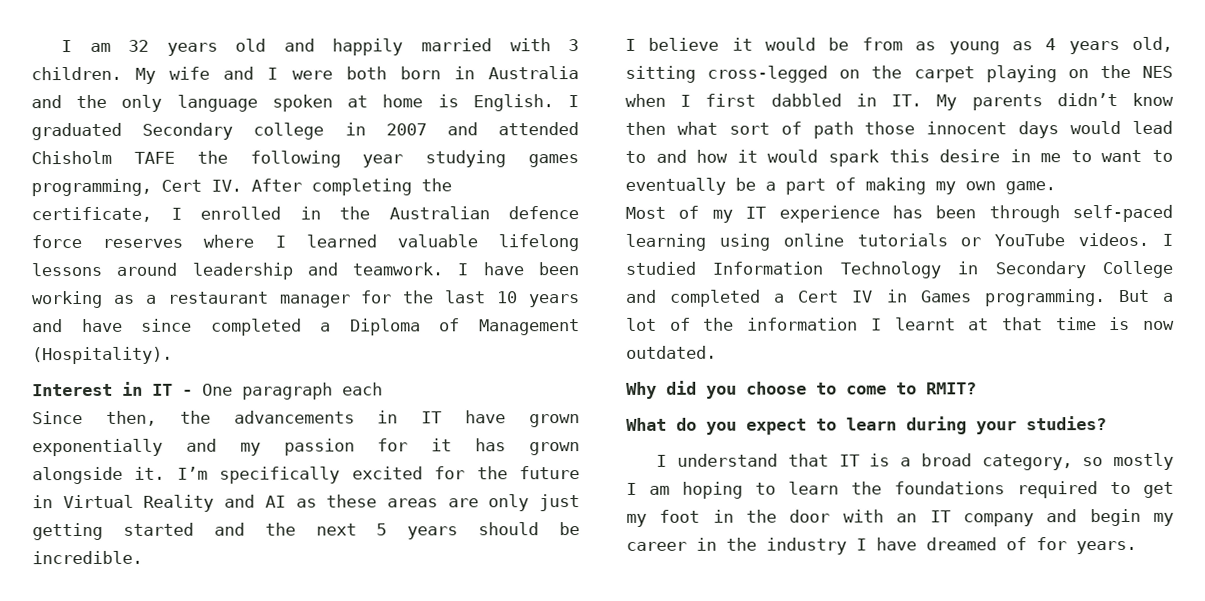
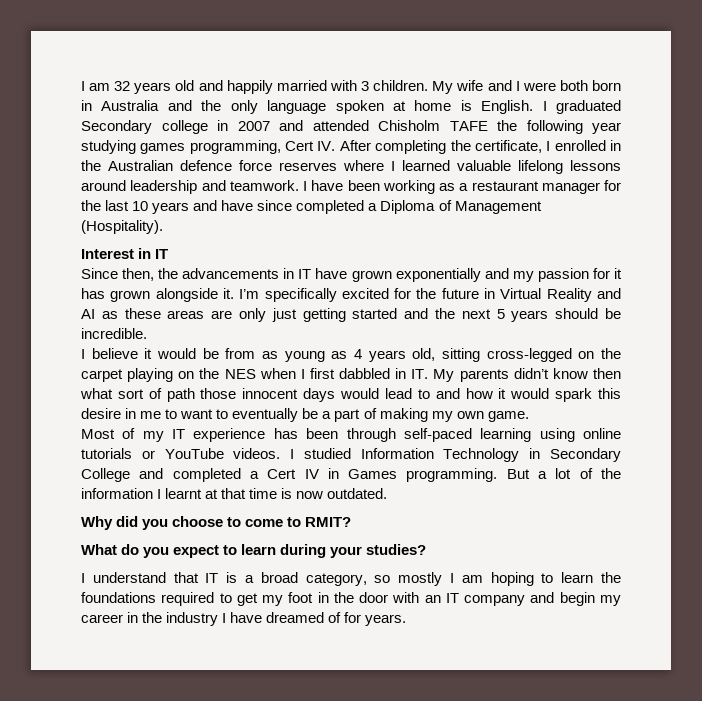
- Interest in IT - One paragraph each
+ Interest in IT

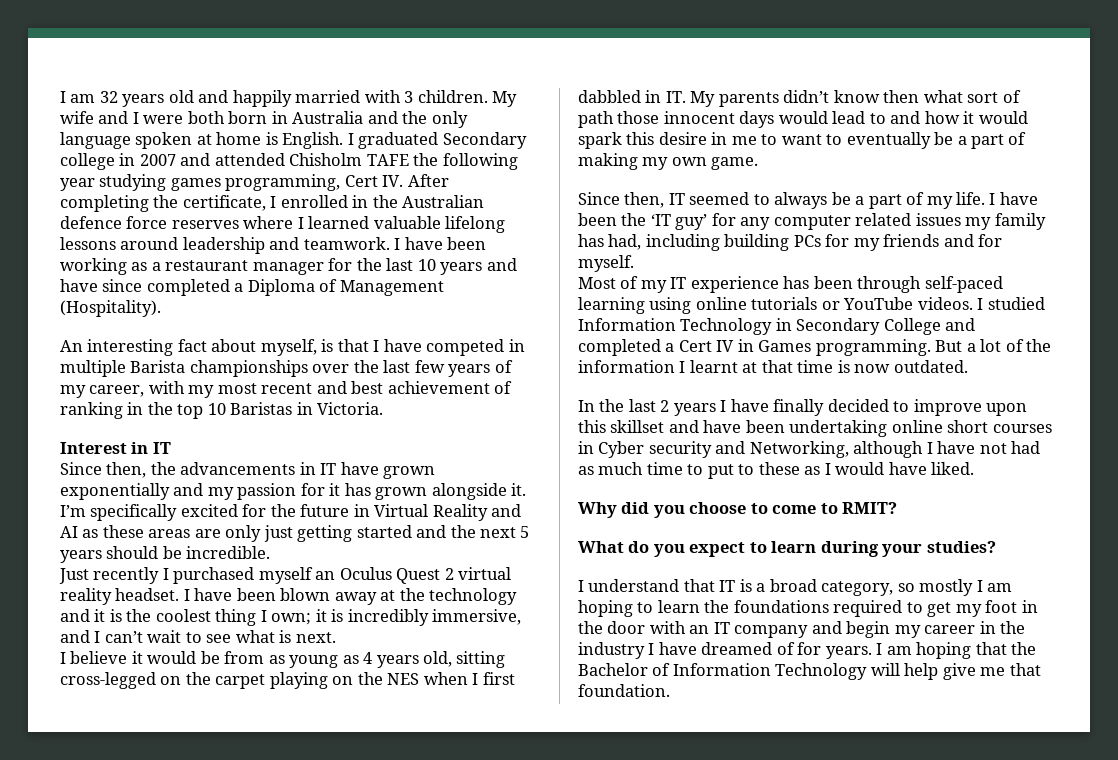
+ An interesting fact about myself, is that I have competed in multiple Barista championships over the last few years of my career, with my most recent and best achievement of ranking in the top 10 Baristas in Victoria.
+ Just recently I purchased myself an Oculus Quest 2 virtual reality headset. I have been blown away at the technology and it is the coolest thing I own; it is incredibly immersive, and I can’t wait to see what is next.
+ Since then, IT seemed to always be a part of my life. I have been the ‘IT guy’ for any computer related issues my family has had, including building PCs for my friends and for myself.
+ In the last 2 years I have finally decided to improve upon this skillset and have been undertaking online short courses in Cyber security and Networking, although I have not had as much time to put to these as I would have liked.
+ I am hoping that the Bachelor of Information Technology will help give me that foundation.

